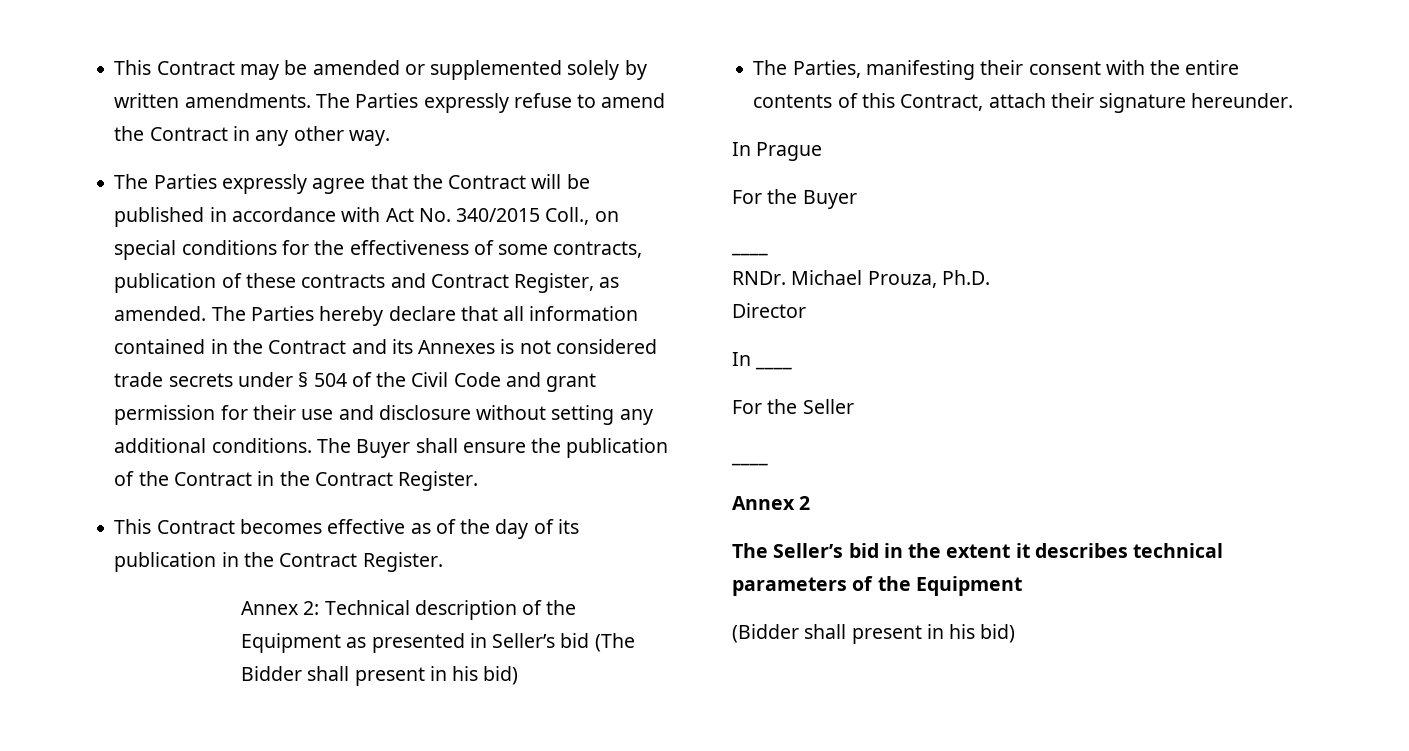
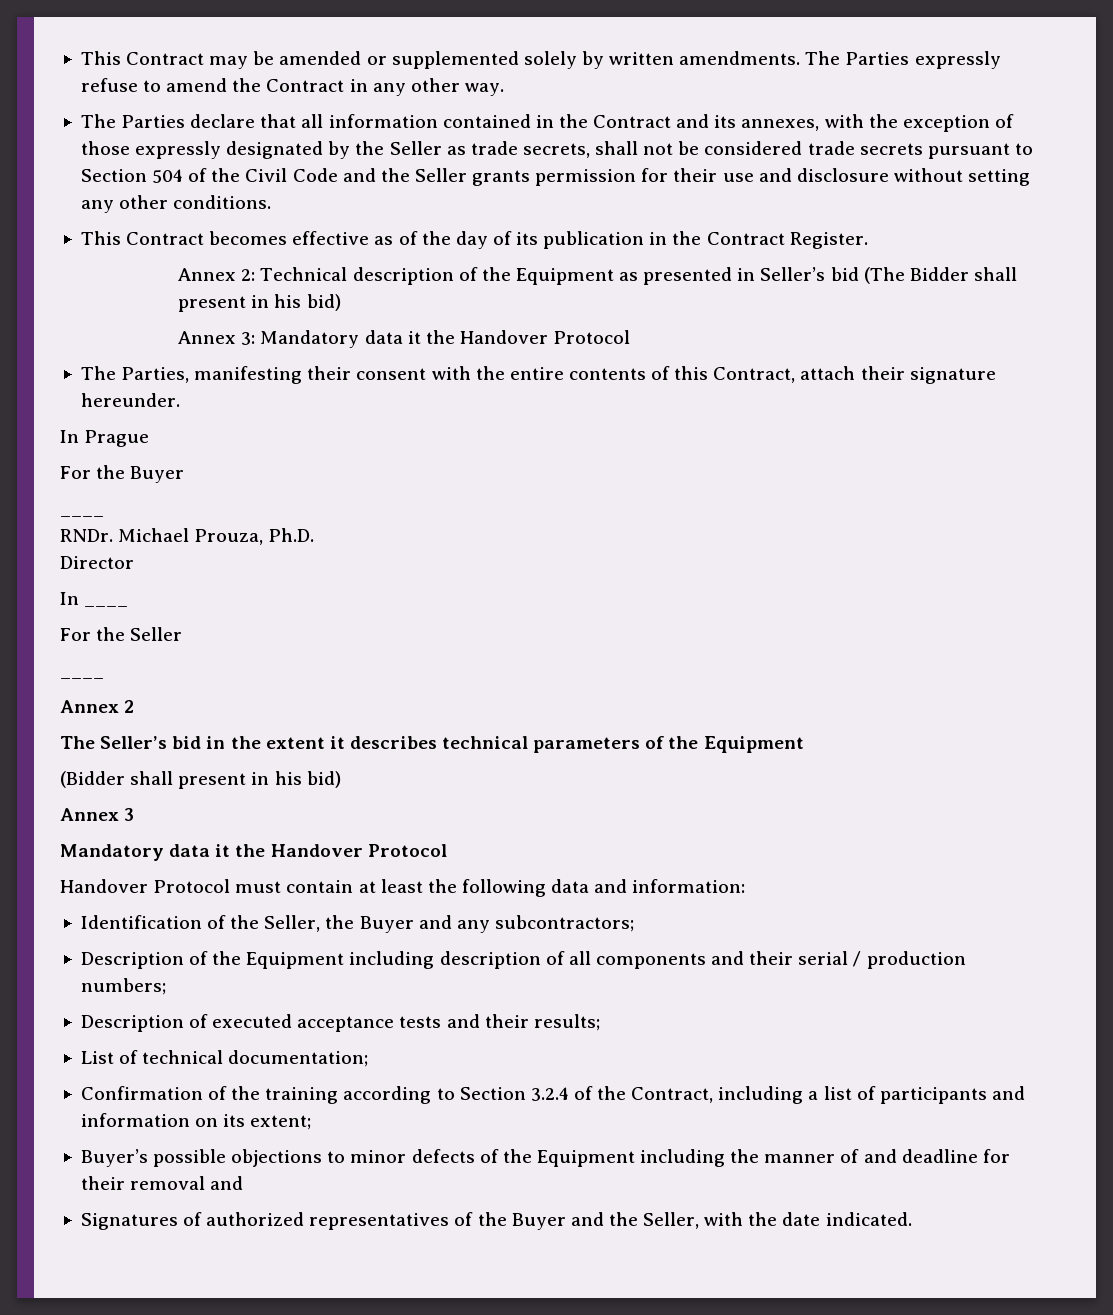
- The Parties expressly agree that the Contract will be published in accordance with Act No. 340/2015 Coll., on special conditions for the effectiveness of some contracts, publication of these contracts and Contract Register, as amended. The Parties hereby declare that all information contained in the Contract and its Annexes is not considered trade secrets under § 504 of the Civil Code and grant permission for their use and disclosure without setting any additional conditions. The Buyer shall ensure the publication of the Contract in the Contract Register.
+ The Parties declare that all information contained in the Contract and its annexes, with the exception of those expressly designated by the Seller as trade secrets, shall not be considered trade secrets pursuant to Section 504 of the Civil Code and the Seller grants permission for their use and disclosure without setting any other conditions.
+ Annex 3: Mandatory data it the Handover Protocol
+ Annex 3
+ Mandatory data it the Handover Protocol
+ Handover Protocol must contain at least the following data and information:
+ Identification of the Seller, the Buyer and any subcontractors;
+ Description of the Equipment including description of all components and their serial / production numbers;
+ Description of executed acceptance tests and their results;
+ List of technical documentation;
+ Confirmation of the training according to Section 3.2.4 of the Contract, including a list of participants and information on its extent;
+ Buyer’s possible objections to minor defects of the Equipment including the manner of and deadline for their removal and
+ Signatures of authorized representatives of the Buyer and the Seller, with the date indicated.

